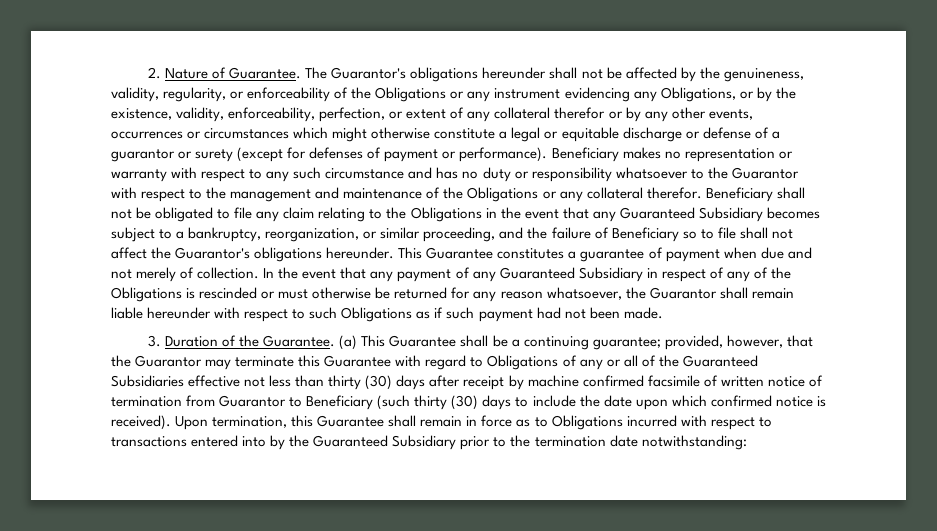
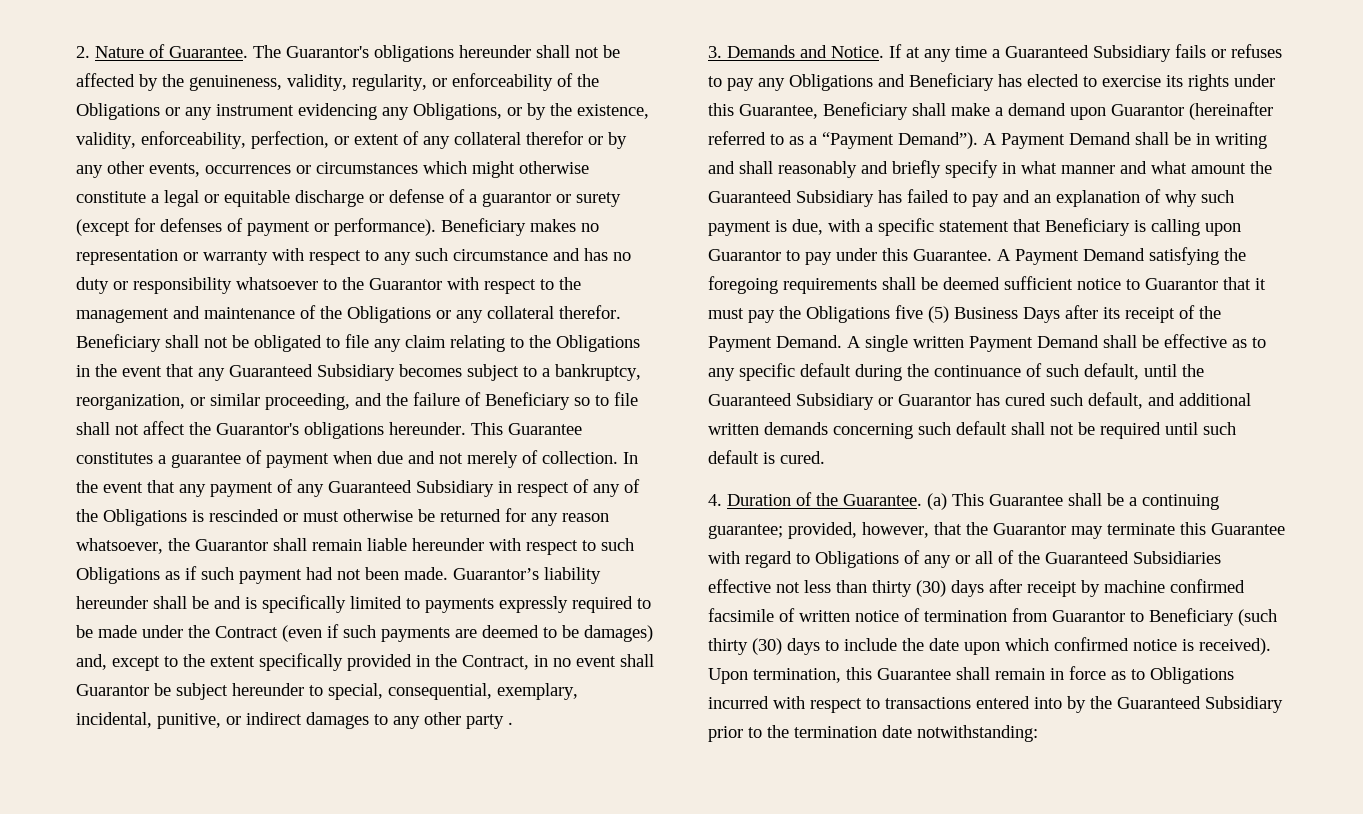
- In the event that any payment of any Guaranteed Subsidiary in respect of any of the Obligations is rescinded or must otherwise be returned for any reason whatsoever, the Guarantor shall remain liable hereunder with respect to such Obligations as if such payment had not been made.
- 3. Duration of the Guarantee.
+ In the event that any payment of any Guaranteed Subsidiary in respect of any of the Obligations is rescinded or must otherwise be returned for any reason whatsoever, the Guarantor shall remain liable hereunder with respect to such Obligations as if such payment had not been made. Guarantor’s liability hereunder shall be and is specifically limited to payments expressly required to be made under the Contract (even if such payments are deemed to be damages) and, except to the extent specifically provided in the Contract, in no event shall Guarantor be subject hereunder to special, consequential, exemplary, incidental, punitive, or indirect damages to any other party .
+ 3. Demands and Notice. If at any time a Guaranteed Subsidiary fails or refuses to pay any Obligations and Beneficiary has elected to exercise its rights under this Guarantee, Beneficiary shall make a demand upon Guarantor (hereinafter referred to as a “Payment Demand”). A Payment Demand shall be in writing and shall reasonably and briefly specify in what manner and what amount the Guaranteed Subsidiary has failed to pay and an explanation of why such payment is due, with a specific statement that Beneficiary is calling upon Guarantor to pay under this Guarantee. A Payment Demand satisfying the foregoing requirements shall be deemed sufficient notice to Guarantor that it must pay the Obligations five (5) Business Days after its receipt of the Payment Demand. A single written Payment Demand shall be effective as to any specific default during the continuance of such default, until the Guaranteed Subsidiary or Guarantor has cured such default, and additional written demands concerning such default shall not be required until such default is cured.
+ 4. Duration of the Guarantee.

